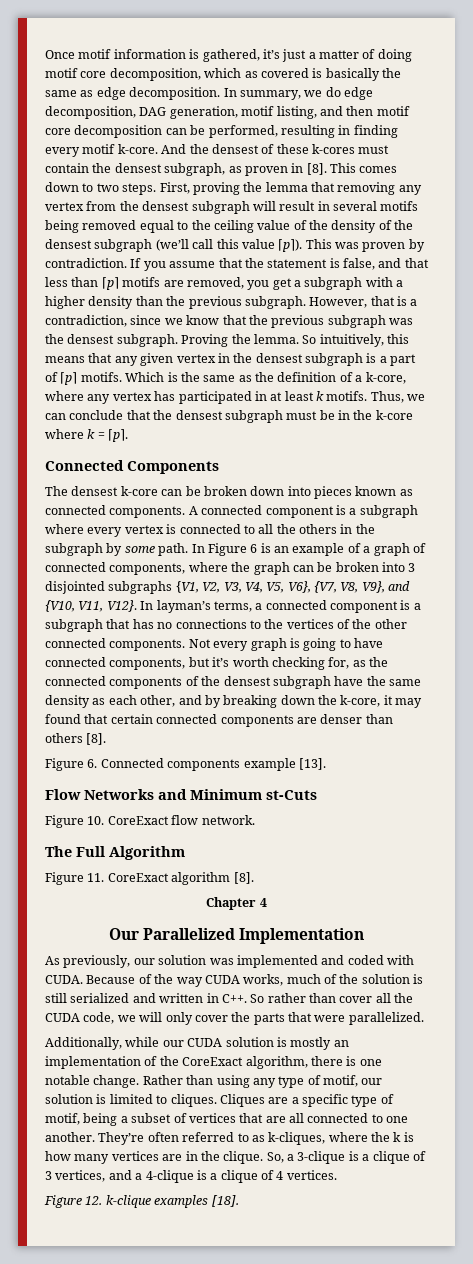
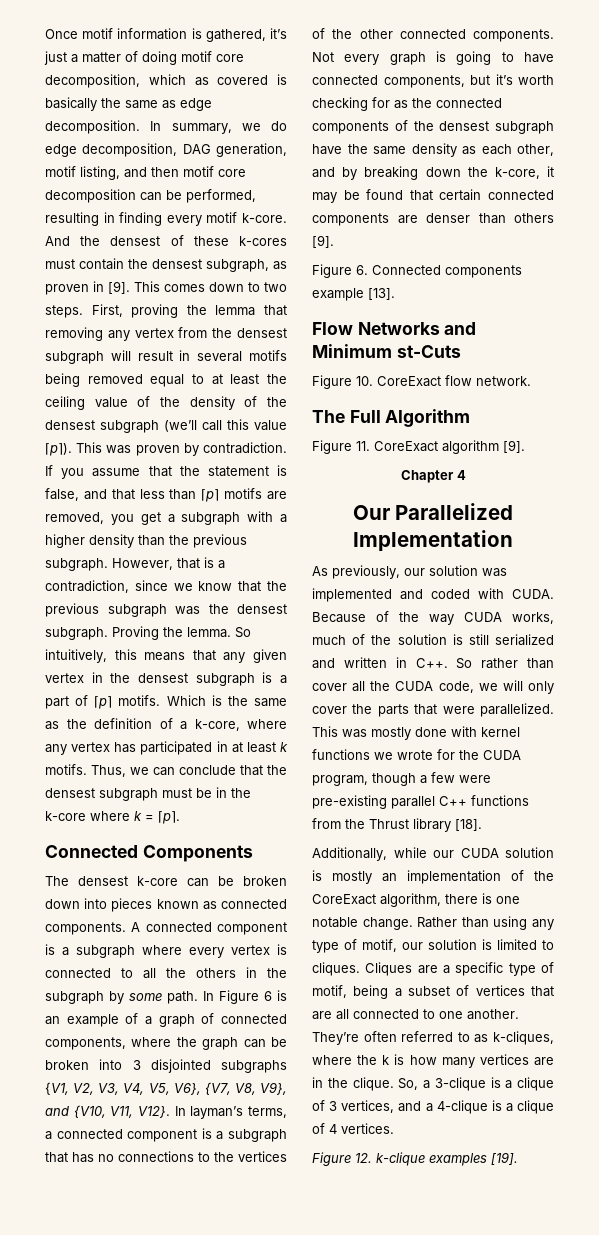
- And the densest of these k-cores must contain the densest subgraph, as proven in [8].
+ And the densest of these k-cores must contain the densest subgraph, as proven in [9].
- First, proving the lemma that removing any vertex from the densest subgraph will result in several motifs being removed equal to the ceiling value of the density of the densest subgraph (we’ll call this value ⌈p⌉).
+ First, proving the lemma that removing any vertex from the densest subgraph will result in several motifs being removed equal to at least the ceiling value of the density of the densest subgraph (we’ll call this value ⌈p⌉).
- Not every graph is going to have connected components, but it’s worth checking for, as the connected components of the densest subgraph have the same density as each other, and by breaking down the k-core, it may found that certain connected components are denser than others [8].
+ Not every graph is going to have connected components, but it’s worth checking for as the connected components of the densest subgraph have the same density as each other, and by breaking down the k-core, it may be found that certain connected components are denser than others [9].
- Figure 11. CoreExact algorithm [8].
+ Figure 11. CoreExact algorithm [9].
+ This was mostly done with kernel functions we wrote for the CUDA program, though a few were pre-existing parallel C++ functions from the Thrust library [18].
- Figure 12. k-clique examples [18].
+ Figure 12. k-clique examples [19].

